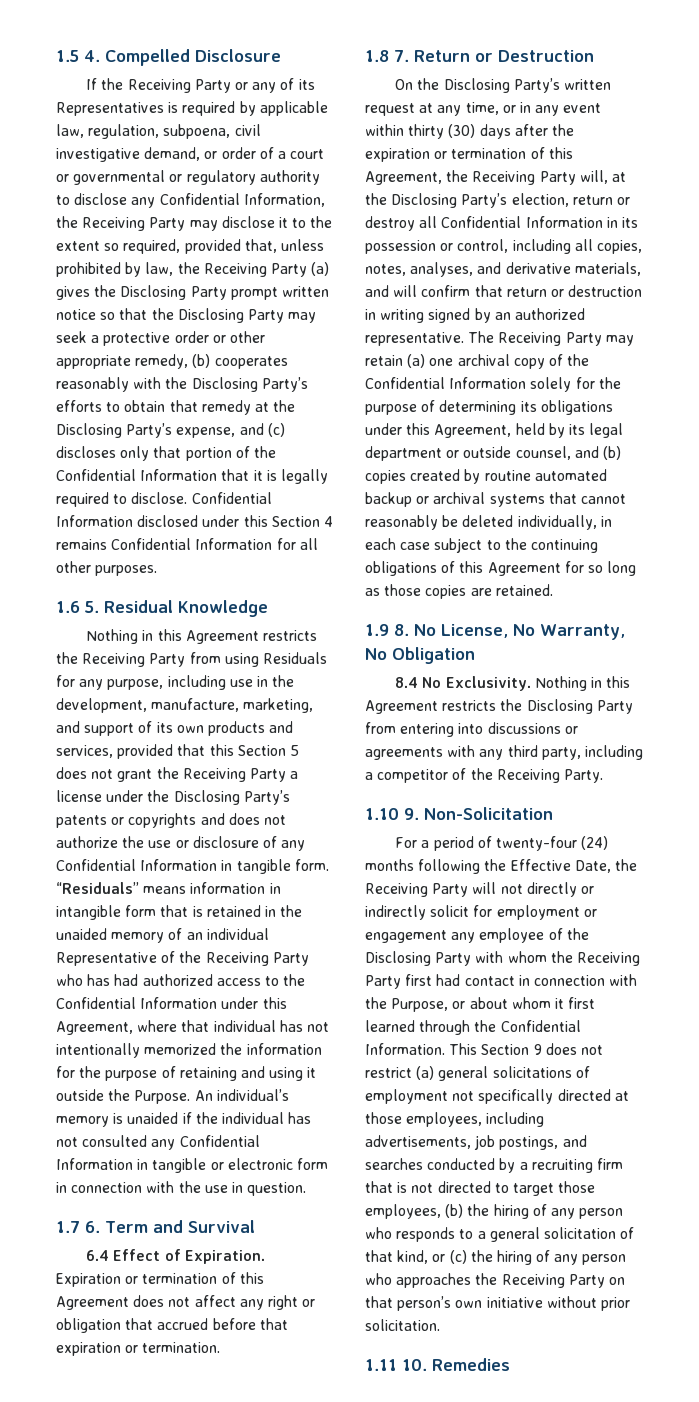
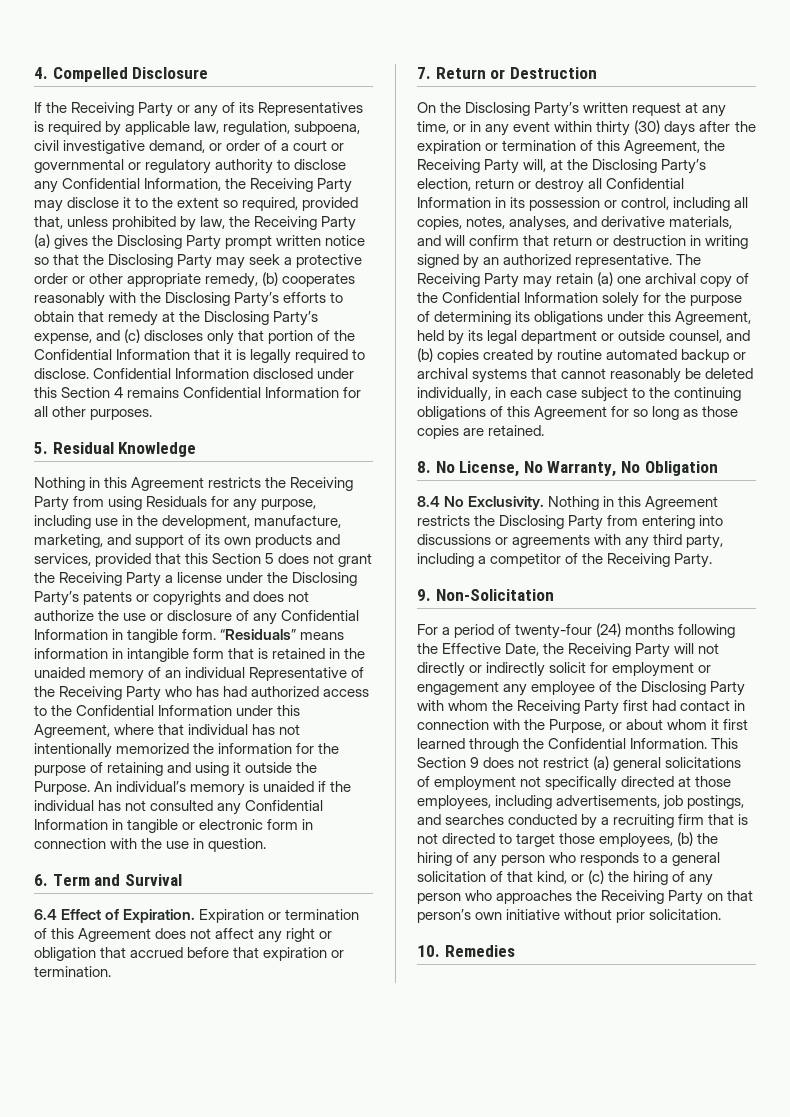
- 1.5 4. Compelled Disclosure
+ 4. Compelled Disclosure
- 1.6 5. Residual Knowledge
+ 5. Residual Knowledge
- 1.7 6. Term and Survival
+ 6. Term and Survival
- 1.8 7. Return or Destruction
+ 7. Return or Destruction
- 1.9 8. No License, No Warranty, No Obligation
+ 8. No License, No Warranty, No Obligation
- 1.10 9. Non-Solicitation
+ 9. Non-Solicitation
- 1.11 10. Remedies
+ 10. Remedies

